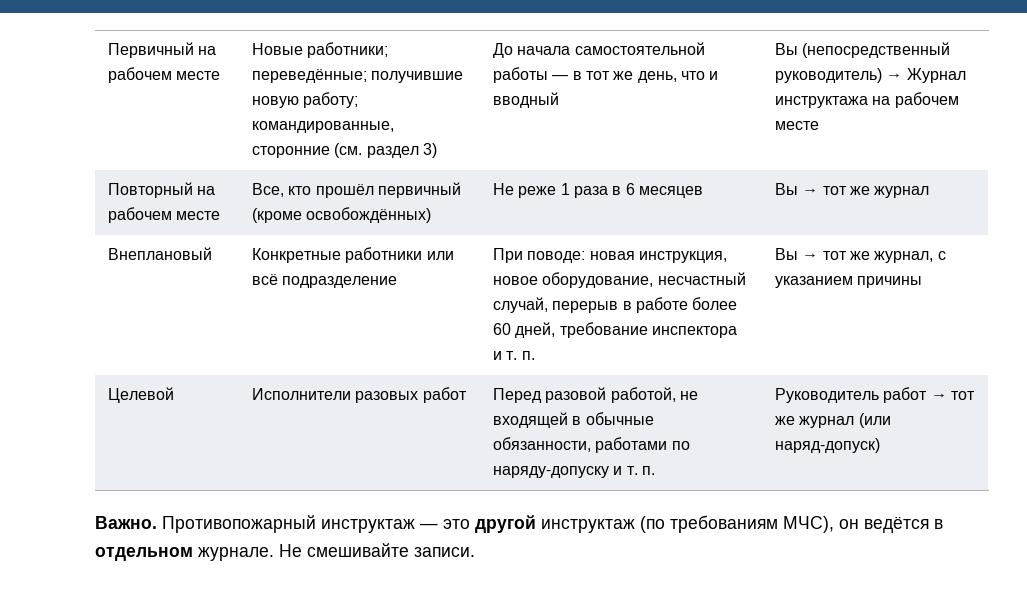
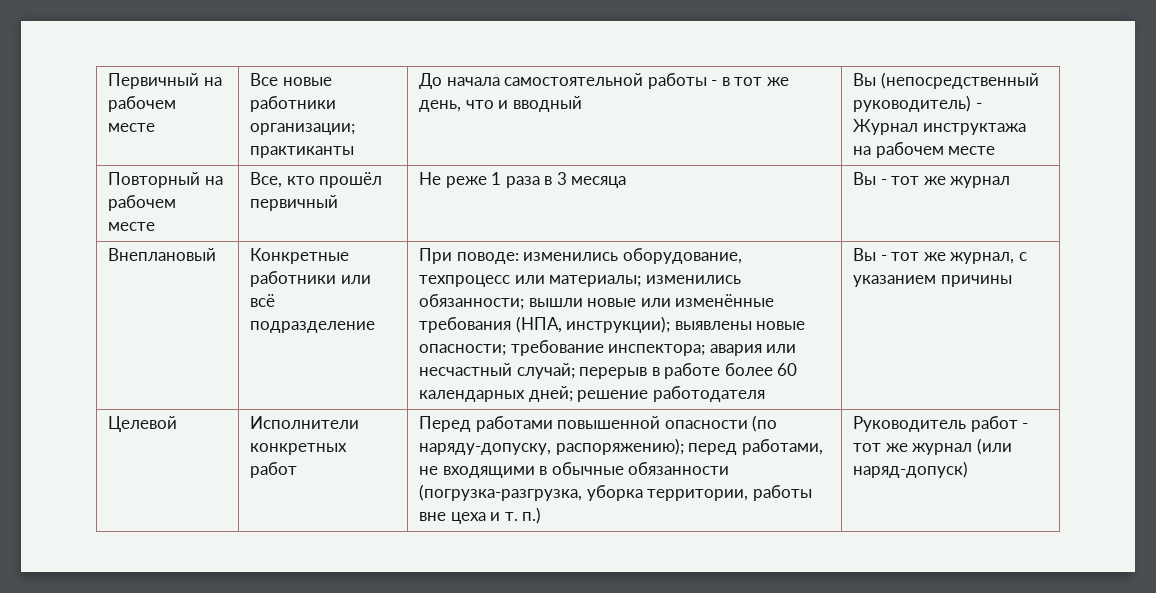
- Первичный на рабочем месте | Новые работники; переведённые; получившие новую работу; командированные, сторонние (см. раздел 3) | До начала самостоятельной работы — в тот же день, что и вводный | Вы (непосредственный руководитель) → Журнал инструктажа на рабочем месте
+ Первичный на рабочем месте | Все новые работники организации; практиканты | До начала самостоятельной работы - в тот же день, что и вводный | Вы (непосредственный руководитель) - Журнал инструктажа на рабочем месте
- Повторный на рабочем месте | Все, кто прошёл первичный (кроме освобождённых) | Не реже 1 раза в 6 месяцев | Вы → тот же журнал
+ Повторный на рабочем месте | Все, кто прошёл первичный | Не реже 1 раза в 3 месяца | Вы - тот же журнал
- При поводе: новая инструкция, новое оборудование, несчастный случай, перерыв в работе более 60 дней, требование инспектора и т. п. | Вы → тот же журнал, с указанием причины
+ При поводе: изменились оборудование, техпроцесс или материалы; изменились обязанности; вышли новые или изменённые требования (НПА, инструкции); выявлены новые опасности; требование инспектора; авария или несчастный случай; перерыв в работе более 60 календарных дней; решение работодателя | Вы - тот же журнал, с указанием причины
- Целевой | Исполнители разовых работ | Перед разовой работой, не входящей в обычные обязанности, работами по наряду-допуску и т. п. | Руководитель работ → тот же журнал (или наряд-допуск)
+ Целевой | Исполнители конкретных работ | Перед работами повышенной опасности (по наряду-допуску, распоряжению); перед работами, не входящими в обычные обязанности (погрузка-разгрузка, уборка территории, работы вне цеха и т. п.) | Руководитель работ - тот же журнал (или наряд-допуск)
- Важно. Противопожарный инструктаж — это другой инструктаж (по требованиям МЧС), он ведётся в отдельном журнале. Не смешивайте записи.

